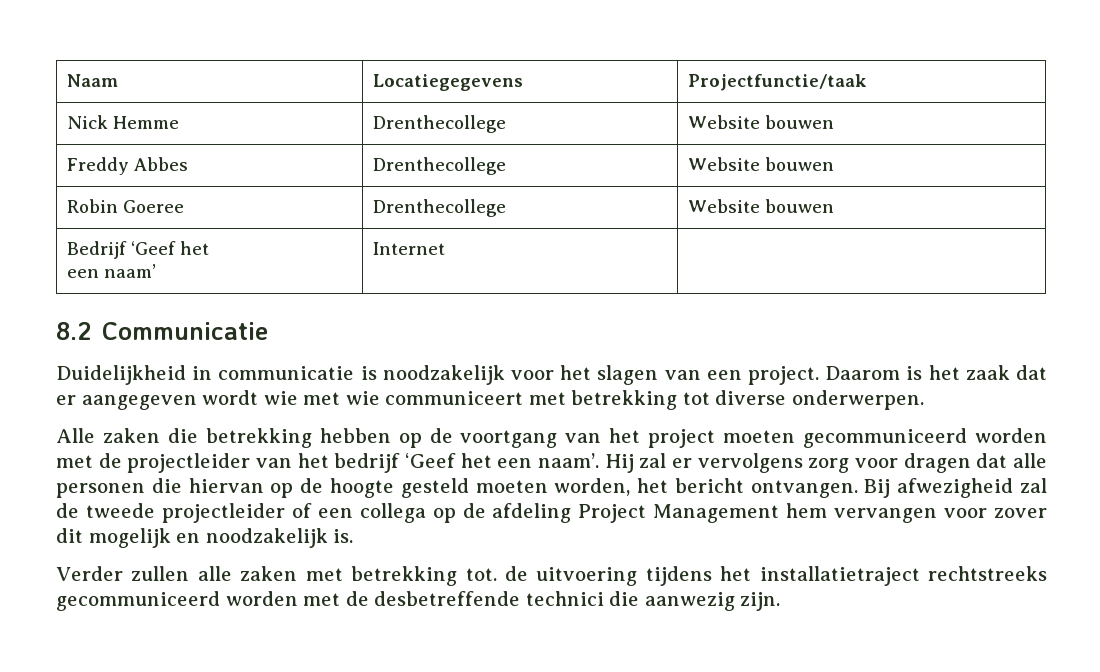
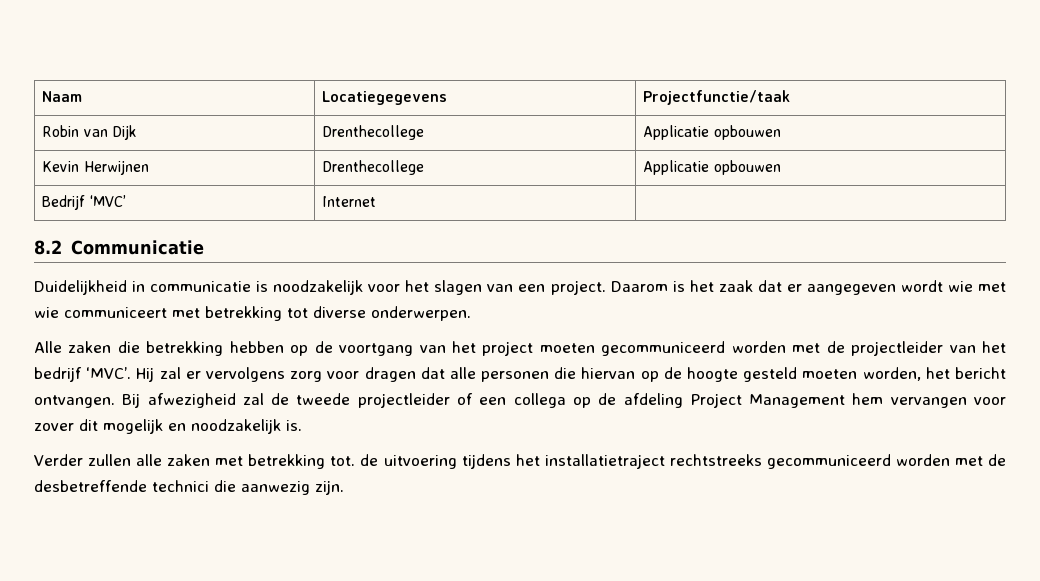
- Nick Hemme | Drenthecollege | Website bouwen
- Freddy Abbes | Drenthecollege | Website bouwen
- Robin Goeree | Drenthecollege | Website bouwen
- Bedrijf ‘Geef het
- een naam’ | Internet |
+ Robin van Dijk | Drenthecollege | Applicatie opbouwen
+ Kevin Herwijnen | Drenthecollege | Applicatie opbouwen
+ Bedrijf ‘MVC’ | Internet |
- Alle zaken die betrekking hebben op de voortgang van het project moeten gecommuniceerd worden met de projectleider van het bedrijf ‘Geef het een naam’.
+ Alle zaken die betrekking hebben op de voortgang van het project moeten gecommuniceerd worden met de projectleider van het bedrijf ‘MVC’.

